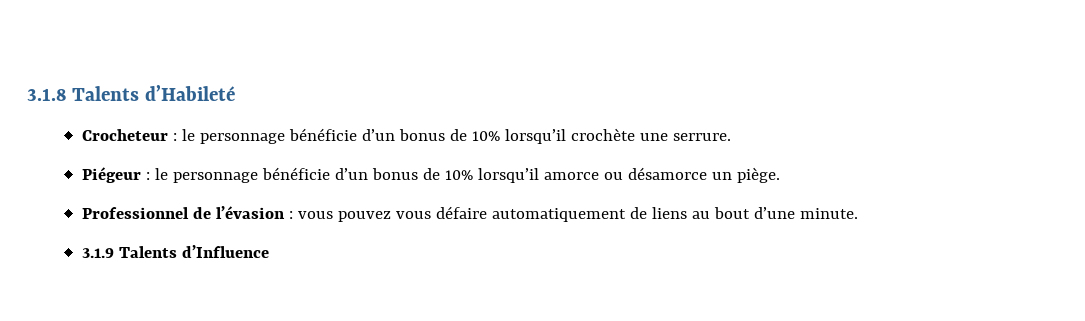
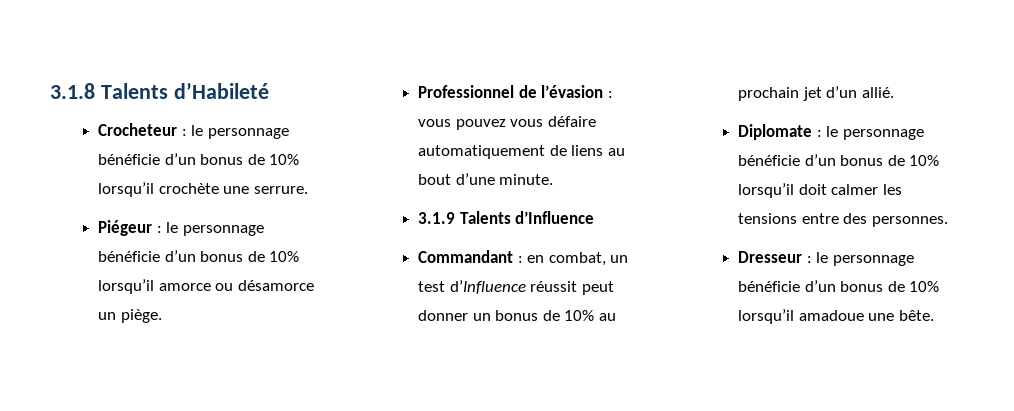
+ Commandant : en combat, un test d’Influence réussit peut donner un bonus de 10% au prochain jet d’un allié.
+ Diplomate : le personnage bénéficie d’un bonus de 10% lorsqu’il doit calmer les tensions entre des personnes.
+ Dresseur : le personnage bénéficie d’un bonus de 10% lorsqu’il amadoue une bête.

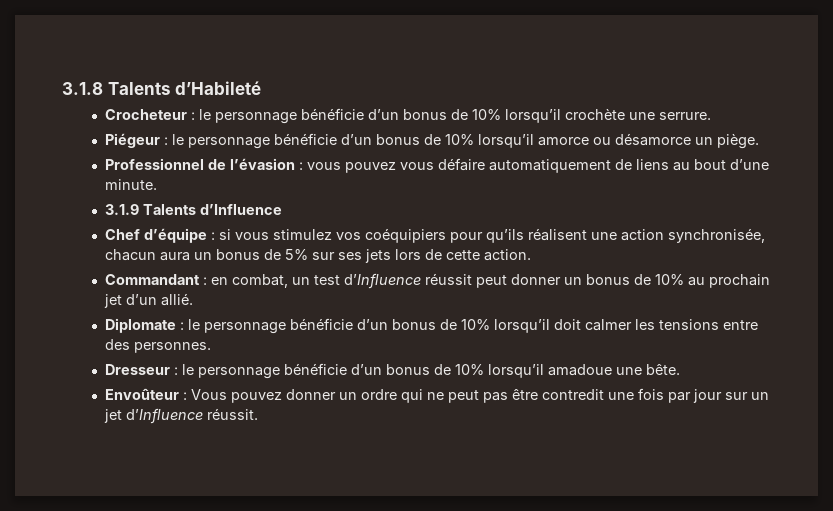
+ Chef d’équipe : si vous stimulez vos coéquipiers pour qu’ils réalisent une action synchronisée, chacun aura un bonus de 5% sur ses jets lors de cette action.
+ Envoûteur : Vous pouvez donner un ordre qui ne peut pas être contredit une fois par jour sur un jet d’Influence réussit.

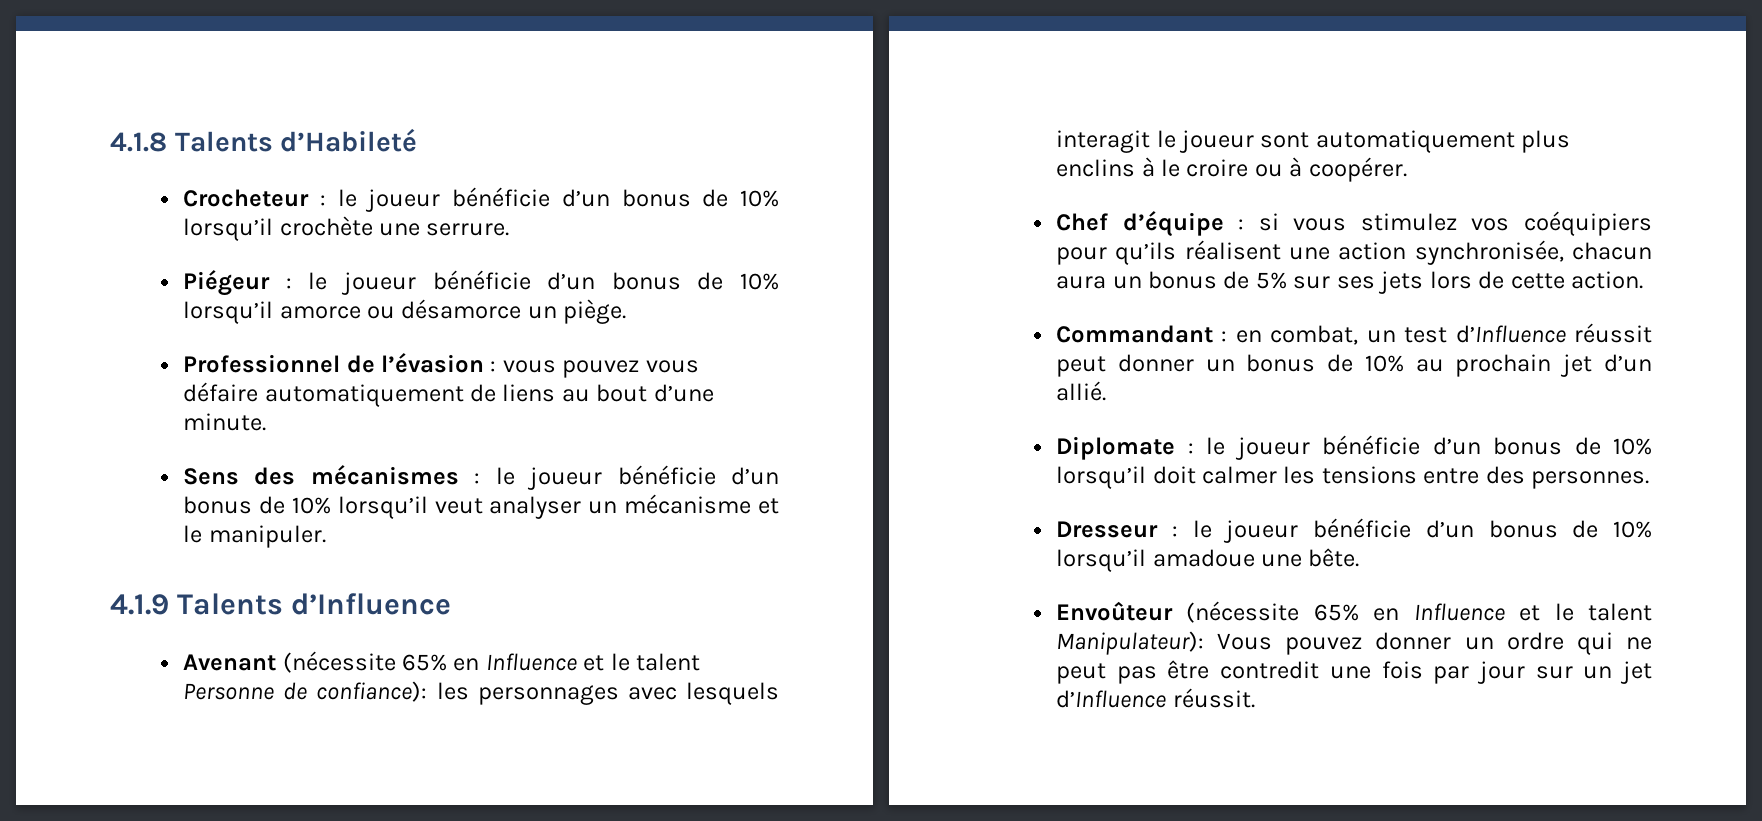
- 3.1.8 Talents d’Habileté
+ 4.1.8 Talents d’Habileté
- Crocheteur : le personnage bénéficie d’un bonus de 10% lorsqu’il crochète une serrure.
+ Crocheteur : le joueur bénéficie d’un bonus de 10% lorsqu’il crochète une serrure.
- Piégeur : le personnage bénéficie d’un bonus de 10% lorsqu’il amorce ou désamorce un piège.
+ Piégeur : le joueur bénéficie d’un bonus de 10% lorsqu’il amorce ou désamorce un piège.
- 3.1.9 Talents d’Influence
+ Sens des mécanismes : le joueur bénéficie d’un bonus de 10% lorsqu’il veut analyser un mécanisme et le manipuler.
+ 4.1.9 Talents d’Influence
+ Avenant (nécessite 65% en Influence et le talent Personne de confiance): les personnages avec lesquels interagit le joueur sont automatiquement plus enclins à le croire ou à coopérer.
- Diplomate : le personnage bénéficie d’un bonus de 10% lorsqu’il doit calmer les tensions entre des personnes.
+ Diplomate : le joueur bénéficie d’un bonus de 10% lorsqu’il doit calmer les tensions entre des personnes.
- Dresseur : le personnage bénéficie d’un bonus de 10% lorsqu’il amadoue une bête.
+ Dresseur : le joueur bénéficie d’un bonus de 10% lorsqu’il amadoue une bête.
- Envoûteur : Vous pouvez donner un ordre qui ne peut pas être contredit une fois par jour sur un jet d’Influence réussit.
+ Envoûteur (nécessite 65% en Influence et le talent Manipulateur): Vous pouvez donner un ordre qui ne peut pas être contredit une fois par jour sur un jet d’Influence réussit.

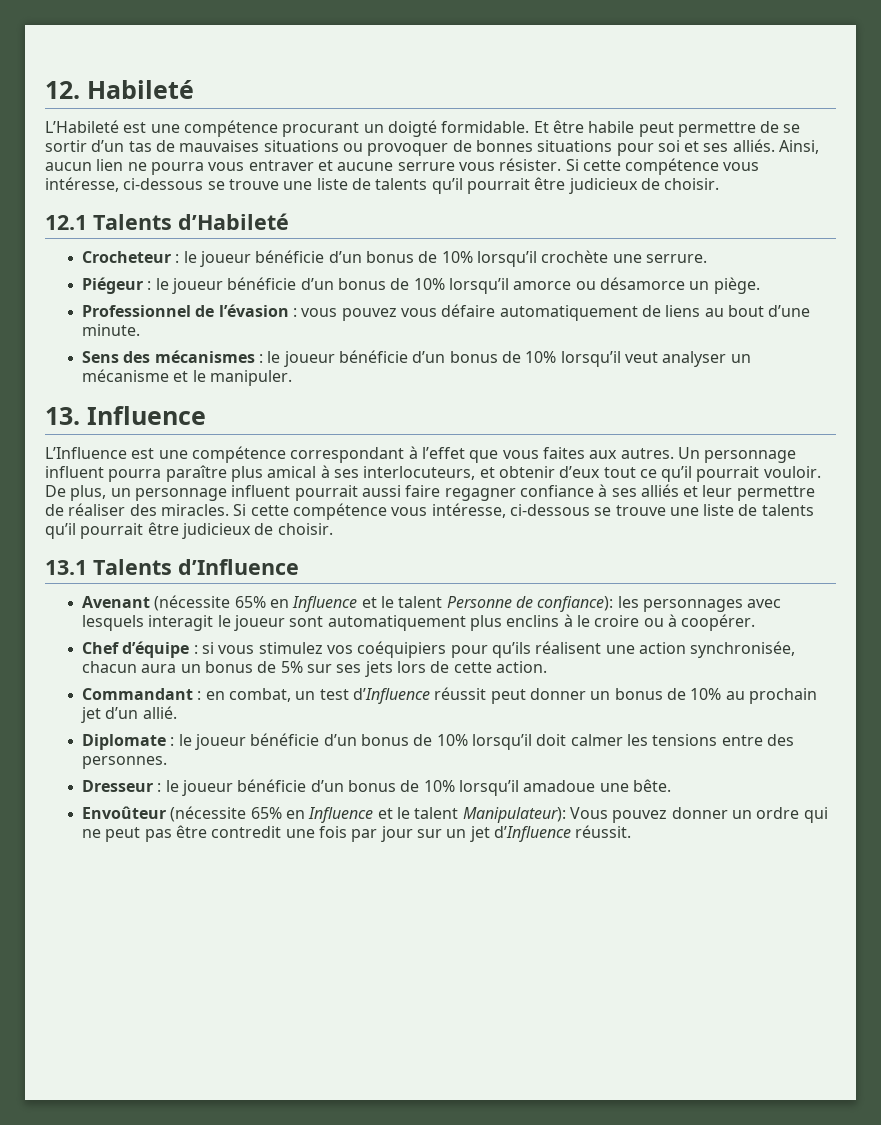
- 4.1.8 Talents d’Habileté
+ 12. Habileté
+ L’Habileté est une compétence procurant un doigté formidable. Et être habile peut permettre de se sortir d’un tas de mauvaises situations ou provoquer de bonnes situations pour soi et ses alliés. Ainsi, aucun lien ne pourra vous entraver et aucune serrure vous résister. Si cette compétence vous intéresse, ci-dessous se trouve une liste de talents qu’il pourrait être judicieux de choisir.
+ 12.1 Talents d’Habileté
- 4.1.9 Talents d’Influence
+ 13. Influence
+ L’Influence est une compétence correspondant à l’effet que vous faites aux autres. Un personnage influent pourra paraître plus amical à ses interlocuteurs, et obtenir d’eux tout ce qu’il pourrait vouloir. De plus, un personnage influent pourrait aussi faire regagner confiance à ses alliés et leur permettre de réaliser des miracles. Si cette compétence vous intéresse, ci-dessous se trouve une liste de talents qu’il pourrait être judicieux de choisir.
+ 13.1 Talents d’Influence

